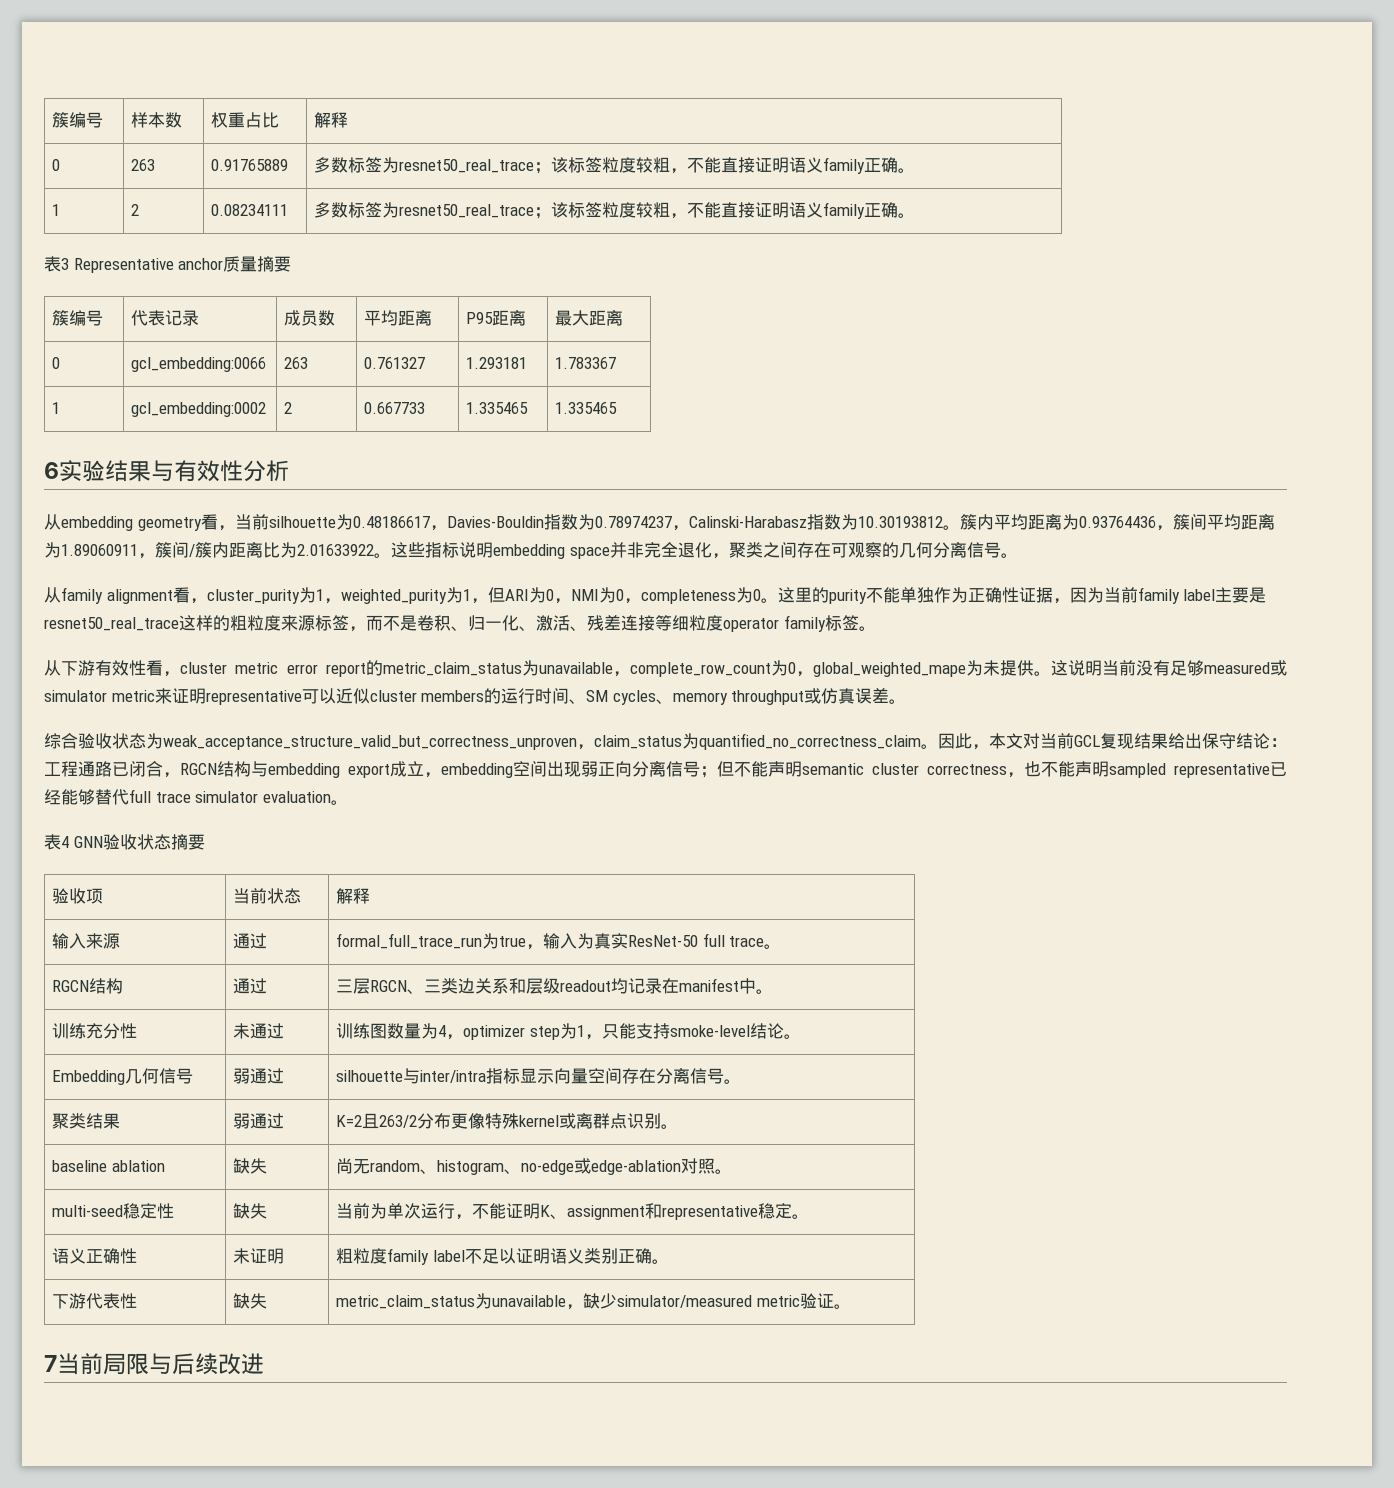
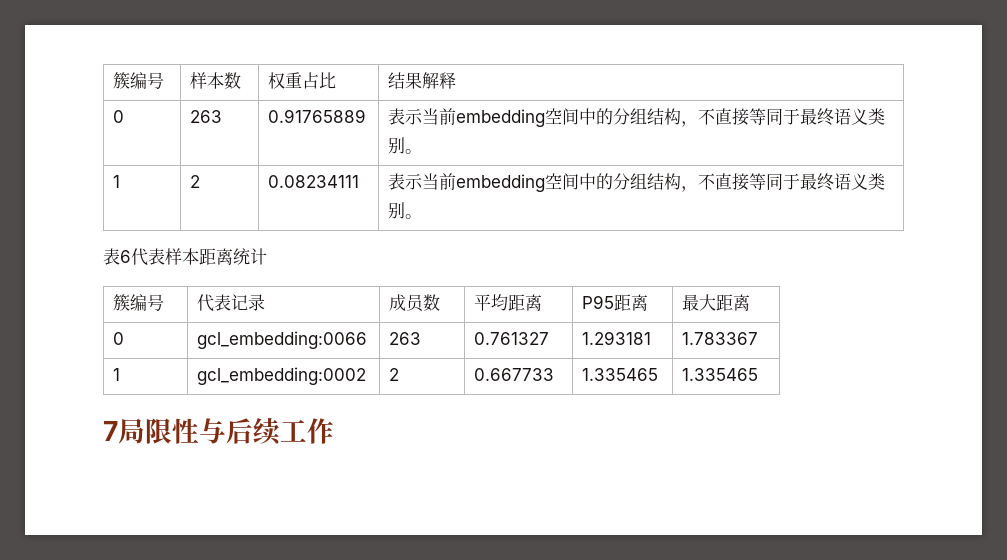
- 簇编号 | 样本数 | 权重占比 | 解释
+ 簇编号 | 样本数 | 权重占比 | 结果解释
- 0 | 263 | 0.91765889 | 多数标签为resnet50_real_trace；该标签粒度较粗，不能直接证明语义family正确。
- 1 | 2 | 0.08234111 | 多数标签为resnet50_real_trace；该标签粒度较粗，不能直接证明语义family正确。
- 表3 Representative anchor质量摘要
+ 0 | 263 | 0.91765889 | 表示当前embedding空间中的分组结构，不直接等同于最终语义类别。
+ 1 | 2 | 0.08234111 | 表示当前embedding空间中的分组结构，不直接等同于最终语义类别。
+ 表6代表样本距离统计
- 6实验结果与有效性分析
- 从embedding geometry看，当前silhouette为0.48186617，Davies-Bouldin指数为0.78974237，Calinski-Harabasz指数为10.30193812。簇内平均距离为0.93764436，簇间平均距离为1.89060911，簇间/簇内距离比为2.01633922。这些指标说明embedding space并非完全退化，聚类之间存在可观察的几何分离信号。
- 从family alignment看，cluster_purity为1，weighted_purity为1，但ARI为0，NMI为0，completeness为0。这里的purity不能单独作为正确性证据，因为当前family label主要是resnet50_real_trace这样的粗粒度来源标签，而不是卷积、归一化、激活、残差连接等细粒度operator family标签。
- 从下游有效性看，cluster metric error report的metric_claim_status为unavailable，complete_row_count为0，global_weighted_mape为未提供。这说明当前没有足够measured或simulator metric来证明representative可以近似cluster members的运行时间、SM cycles、memory throughput或仿真误差。
- 综合验收状态为weak_acceptance_structure_valid_but_correctness_unproven，claim_status为quantified_no_correctness_claim。因此，本文对当前GCL复现结果给出保守结论：工程通路已闭合，RGCN结构与embedding export成立，embedding空间出现弱正向分离信号；但不能声明semantic cluster correctness，也不能声明sampled representative已经能够替代full trace simulator evaluation。
- 表4 GNN验收状态摘要
- 验收项 | 当前状态 | 解释
- 输入来源 | 通过 | formal_full_trace_run为true，输入为真实ResNet-50 full trace。
- RGCN结构 | 通过 | 三层RGCN、三类边关系和层级readout均记录在manifest中。
- 训练充分性 | 未通过 | 训练图数量为4，optimizer step为1，只能支持smoke-level结论。
- Embedding几何信号 | 弱通过 | silhouette与inter/intra指标显示向量空间存在分离信号。
- 聚类结果 | 弱通过 | K=2且263/2分布更像特殊kernel或离群点识别。
- baseline ablation | 缺失 | 尚无random、histogram、no-edge或edge-ablation对照。
- multi-seed稳定性 | 缺失 | 当前为单次运行，不能证明K、assignment和representative稳定。
- 语义正确性 | 未证明 | 粗粒度family label不足以证明语义类别正确。
- 下游代表性 | 缺失 | metric_claim_status为unavailable，缺少simulator/measured metric验证。
- 7当前局限与后续改进
+ 7局限性与后续工作

